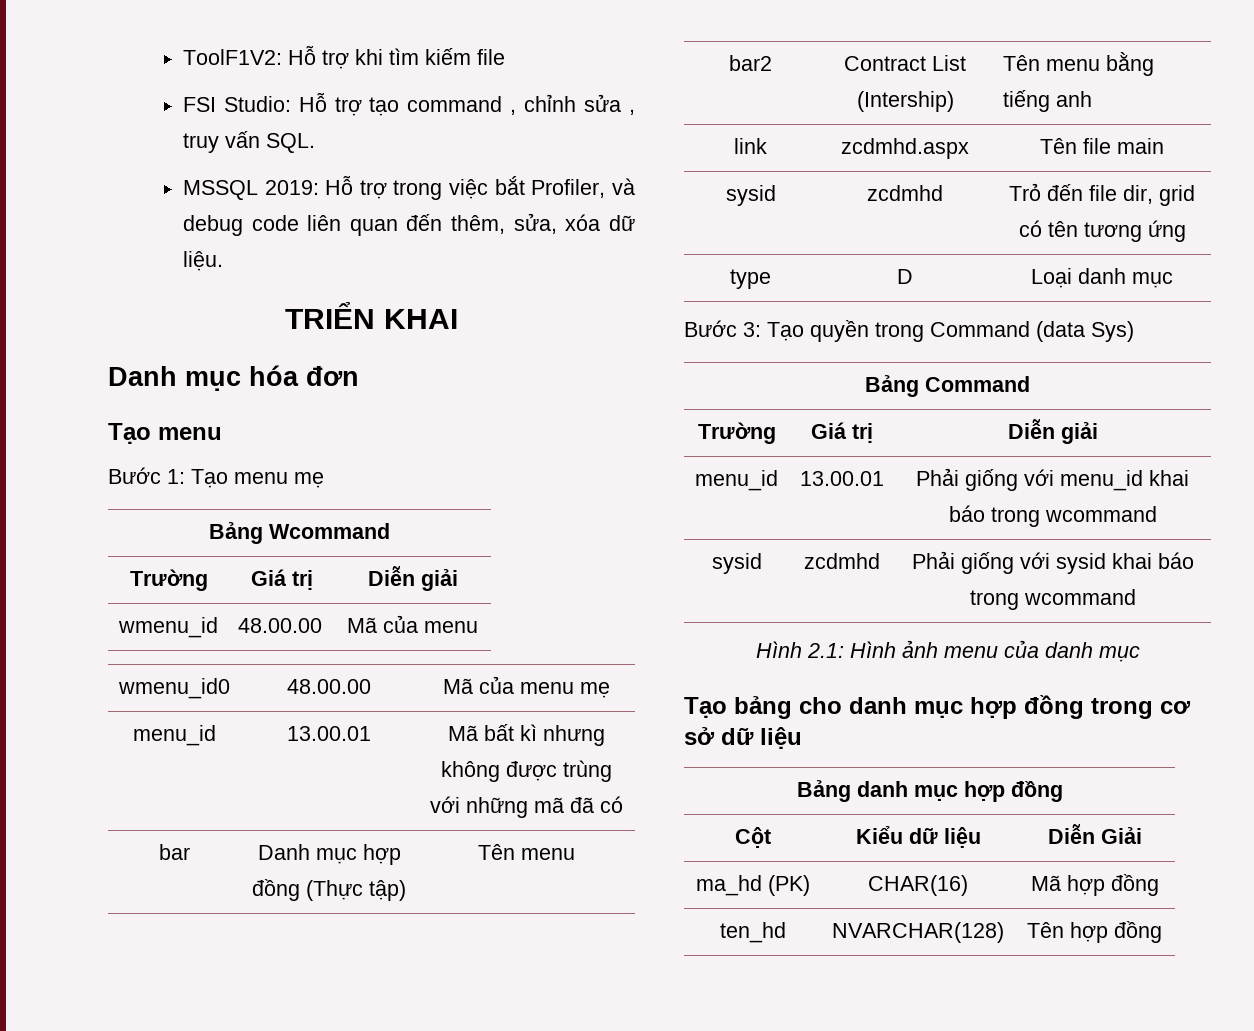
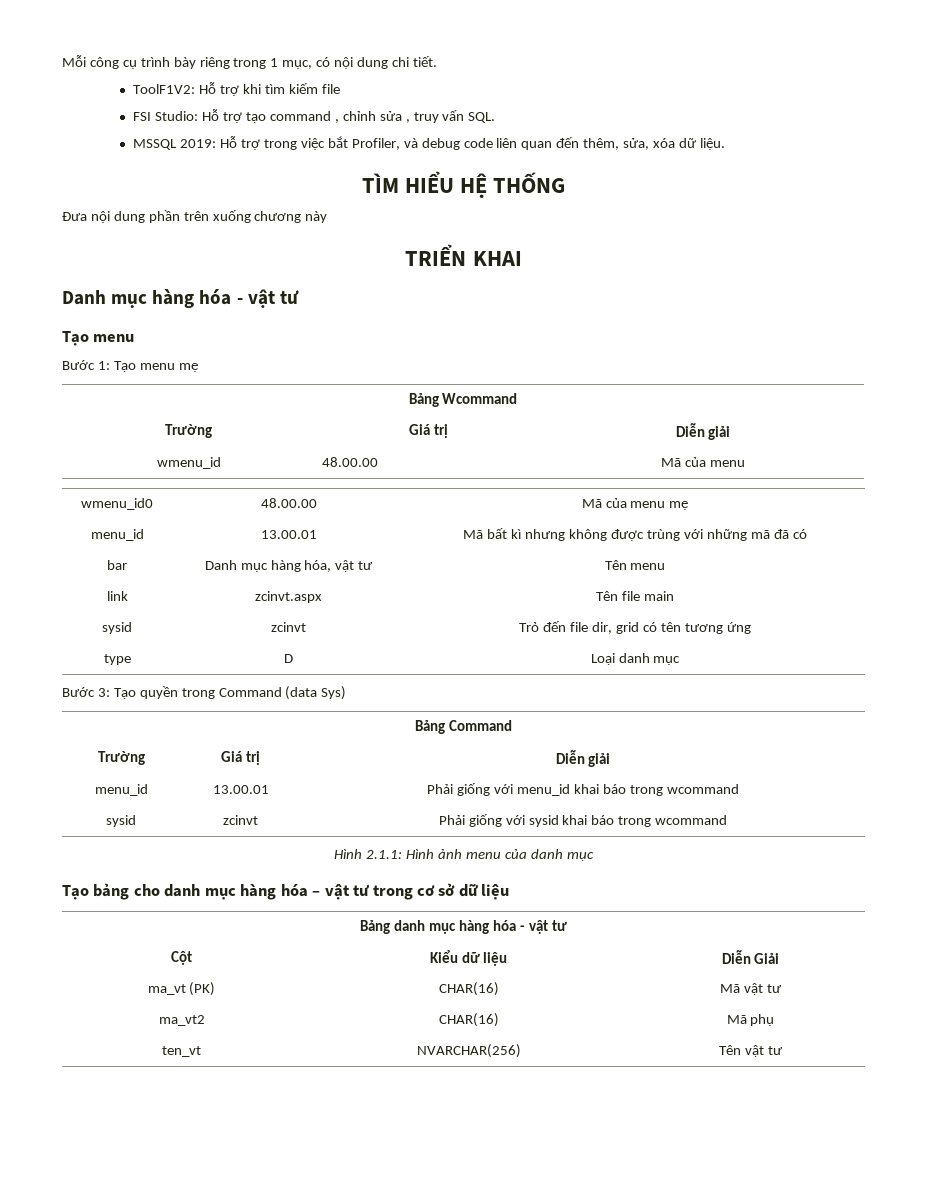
+ Mỗi công cụ trình bày riêng trong 1 mục, có nội dung chi tiết.
+ TÌM HIỂU HỆ THỐNG
+ Đưa nội dung phần trên xuống chương này
- Danh mục hóa đơn
+ Danh mục hàng hóa - vật tư
- bar | Danh mục hợp đồng (Thực tập) | Tên menu
- bar2 | Contract List (Intership) | Tên menu bằng tiếng anh
+ bar | Danh mục hàng hóa, vật tư | Tên menu
- link | zcdmhd.aspx | Tên file main
+ link | zcinvt.aspx | Tên file main
- sysid | zcdmhd | Trỏ đến file dir, grid có tên tương ứng
+ sysid | zcinvt | Trỏ đến file dir, grid có tên tương ứng
- sysid | zcdmhd | Phải giống với sysid khai báo trong wcommand
+ sysid | zcinvt | Phải giống với sysid khai báo trong wcommand
- Hình 2.1: Hình ảnh menu của danh mục
+ Hình 2.1.1: Hình ảnh menu của danh mục
- Tạo bảng cho danh mục hợp đồng trong cơ sở dữ liệu
+ Tạo bảng cho danh mục hàng hóa – vật tư trong cơ sở dữ liệu
- Bảng danh mục hợp đồng
+ Bảng danh mục hàng hóa - vật tư
- ma_hd (PK) | CHAR(16) | Mã hợp đồng
- ten_hd | NVARCHAR(128) | Tên hợp đồng
+ ma_vt (PK) | CHAR(16) | Mã vật tư
+ ma_vt2 | CHAR(16) | Mã phụ
+ ten_vt | NVARCHAR(256) | Tên vật tư

